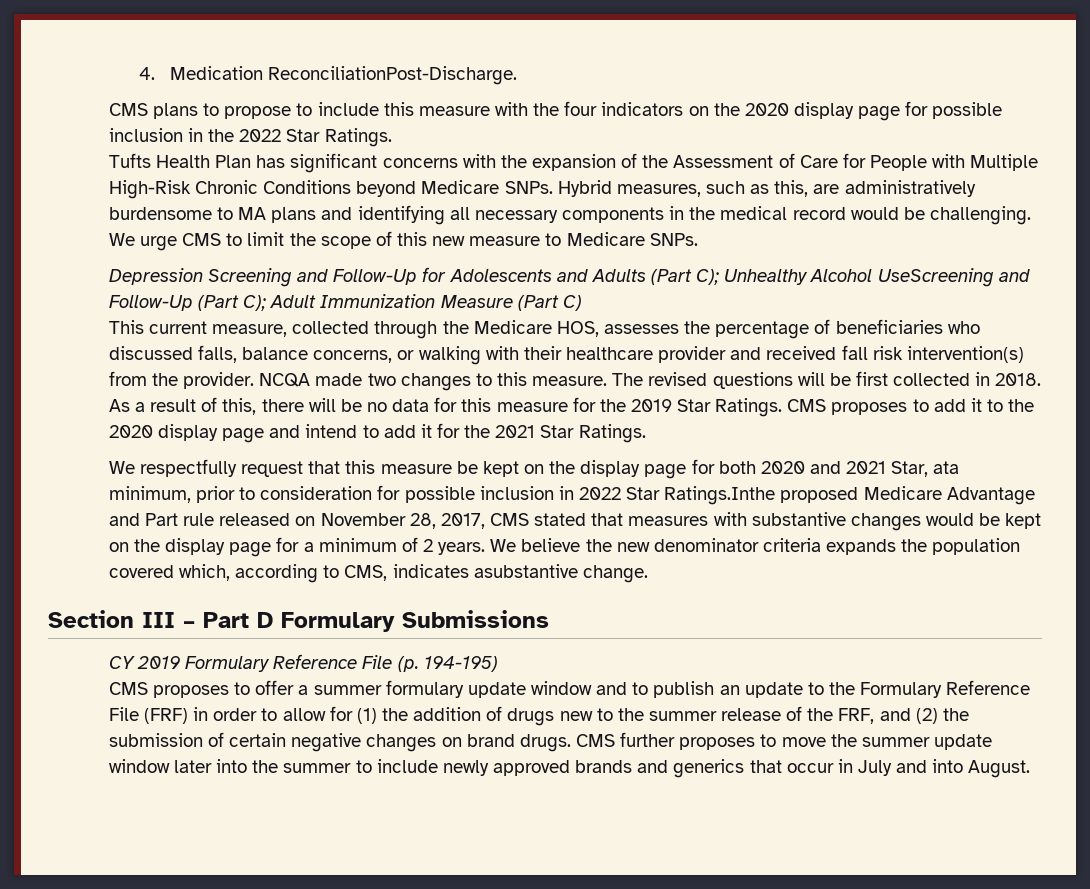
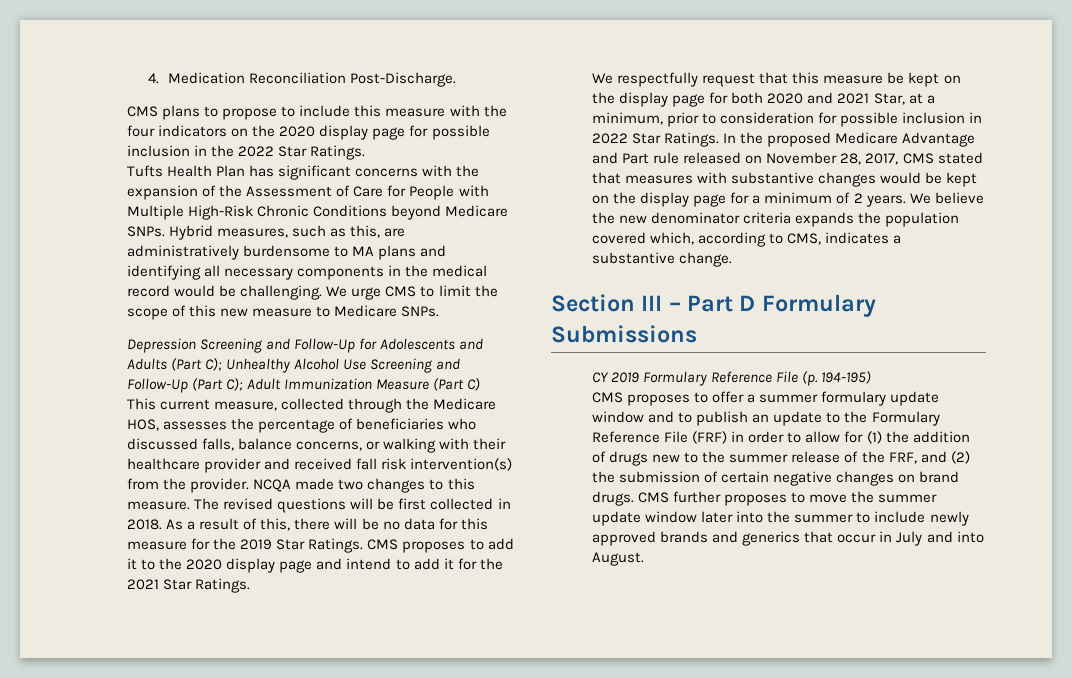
- 4. Medication ReconciliationPost-Discharge.
+ 4. Medication Reconciliation Post-Discharge.
- Depression Screening and Follow-Up for Adolescents and Adults (Part C); Unhealthy Alcohol UseScreening and Follow-Up (Part C); Adult Immunization Measure (Part C)
+ Depression Screening and Follow-Up for Adolescents and Adults (Part C); Unhealthy Alcohol Use Screening and Follow-Up (Part C); Adult Immunization Measure (Part C)
- We respectfully request that this measure be kept on the display page for both 2020 and 2021 Star, ata minimum, prior to consideration for possible inclusion in 2022 Star Ratings.Inthe proposed Medicare Advantage and Part rule released on November 28, 2017, CMS stated that measures with substantive changes would be kept on the display page for a minimum of 2 years.
+ We respectfully request that this measure be kept on the display page for both 2020 and 2021 Star, at a minimum, prior to consideration for possible inclusion in 2022 Star Ratings. In the proposed Medicare Advantage and Part rule released on November 28, 2017, CMS stated that measures with substantive changes would be kept on the display page for a minimum of 2 years.
- We believe the new denominator criteria expands the population covered which, according to CMS, indicates asubstantive change.
+ We believe the new denominator criteria expands the population covered which, according to CMS, indicates a substantive change.

